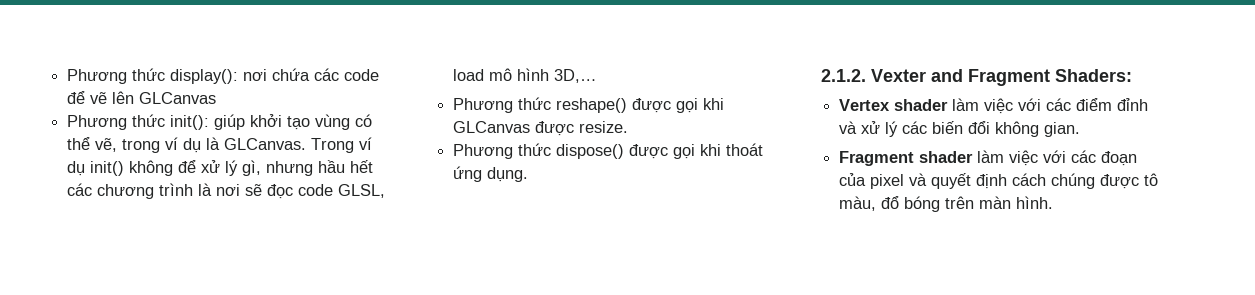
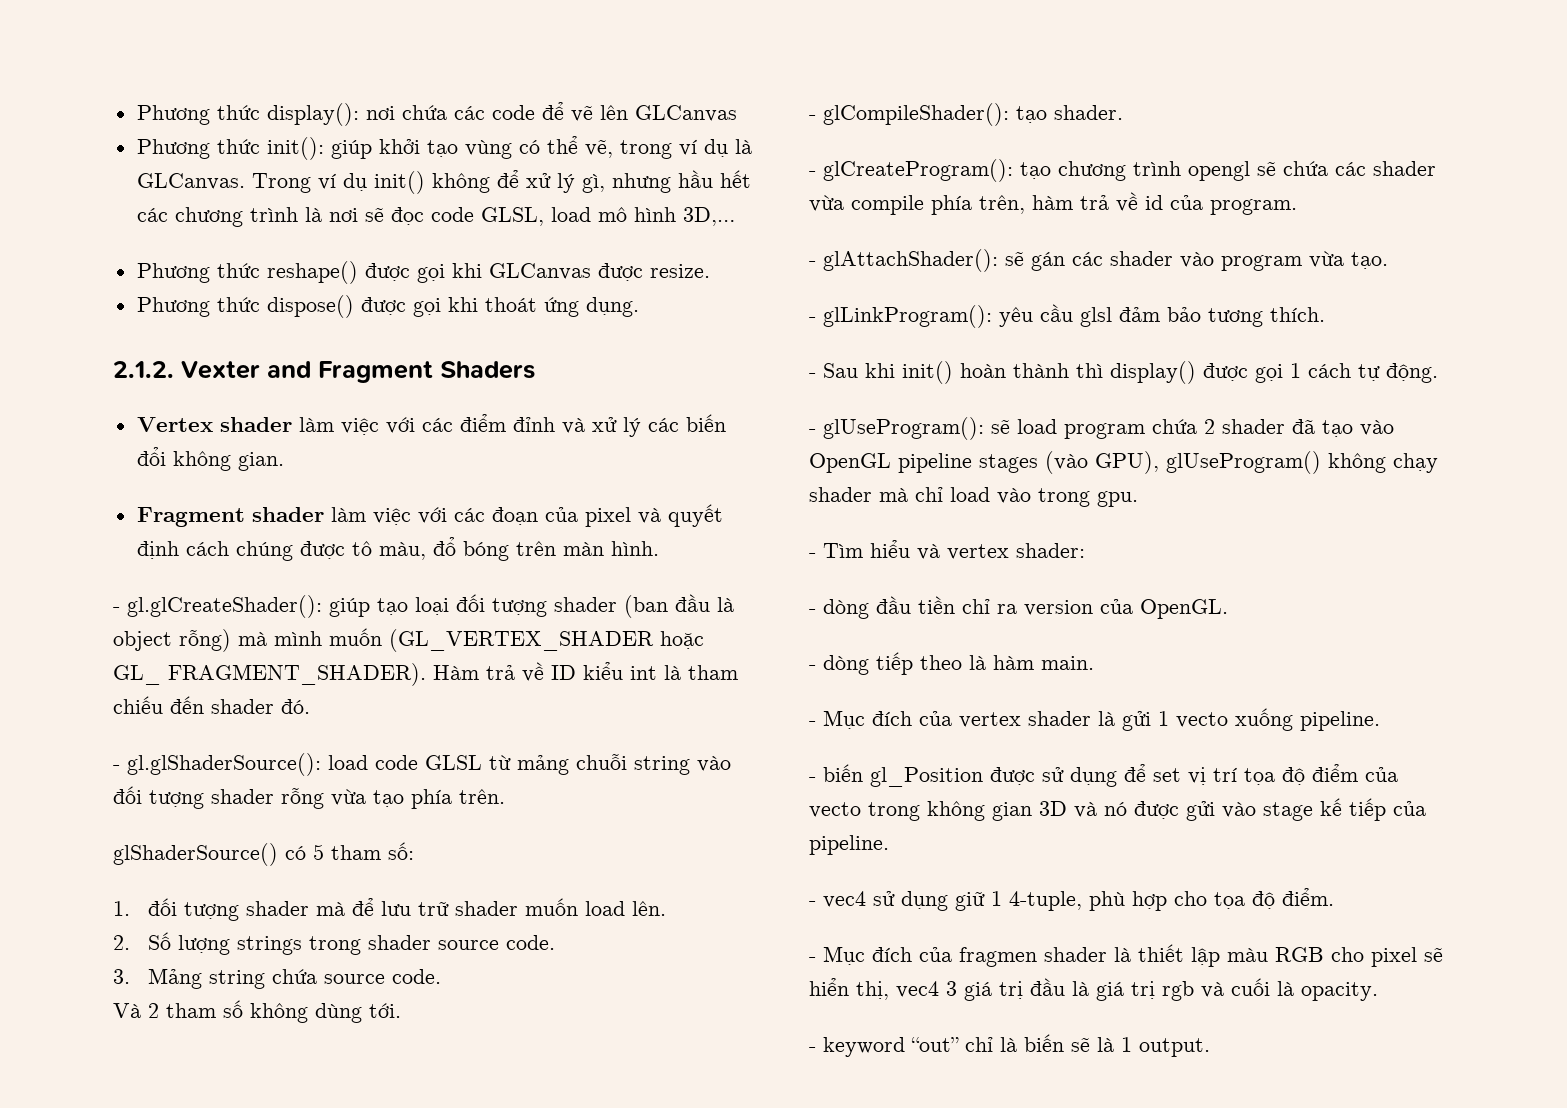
- 2.1.2. Vexter and Fragment Shaders:
+ 2.1.2. Vexter and Fragment Shaders
+ - gl.glCreateShader(): giúp tạo loại đối tượng shader (ban đầu là object rỗng) mà mình muốn (GL_VERTEX_SHADER hoặc GL_ FRAGMENT_SHADER). Hàm trả về ID kiểu int là tham chiếu đến shader đó.
+ - gl.glShaderSource(): load code GLSL từ mảng chuỗi string vào đối tượng shader rỗng vừa tạo phía trên.
+ glShaderSource() có 5 tham số:
+ 1. đối tượng shader mà để lưu trữ shader muốn load lên.
+ 2. Số lượng strings trong shader source code.
+ 3. Mảng string chứa source code.
+ Và 2 tham số không dùng tới.
+ - glCompileShader(): tạo shader.
+ - glCreateProgram(): tạo chương trình opengl sẽ chứa các shader vừa compile phía trên, hàm trả về id của program.
+ - glAttachShader(): sẽ gán các shader vào program vừa tạo.
+ - glLinkProgram(): yêu cầu glsl đảm bảo tương thích.
+ - Sau khi init() hoàn thành thì display() được gọi 1 cách tự động.
+ - glUseProgram(): sẽ load program chứa 2 shader đã tạo vào OpenGL pipeline stages (vào GPU), glUseProgram() không chạy shader mà chỉ load vào trong gpu.
+ - Tìm hiểu và vertex shader:
+ - dòng đầu tiền chỉ ra version của OpenGL.
+ - dòng tiếp theo là hàm main.
+ - Mục đích của vertex shader là gửi 1 vecto xuống pipeline.
+ - biến gl_Position được sử dụng để set vị trí tọa độ điểm của vecto trong không gian 3D và nó được gửi vào stage kế tiếp của pipeline.
+ - vec4 sử dụng giữ 1 4-tuple, phù hợp cho tọa độ điểm.
+ - Mục đích của fragmen shader là thiết lập màu RGB cho pixel sẽ hiển thị, vec4 3 giá trị đầu là giá trị rgb và cuối là opacity.
+ - keyword “out” chỉ là biến sẽ là 1 output.

